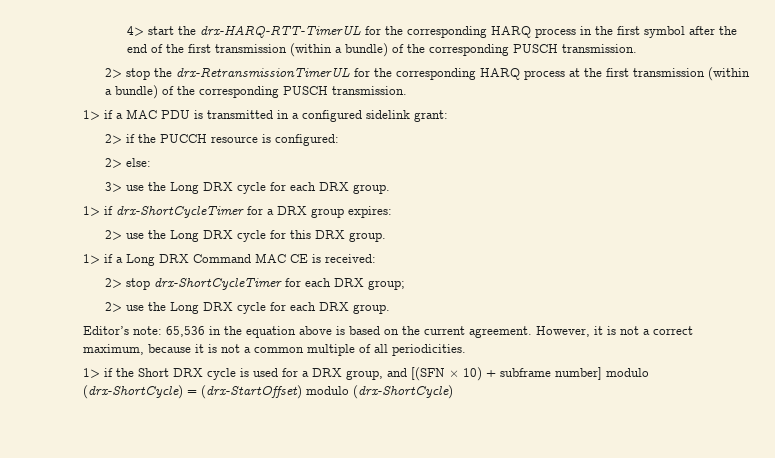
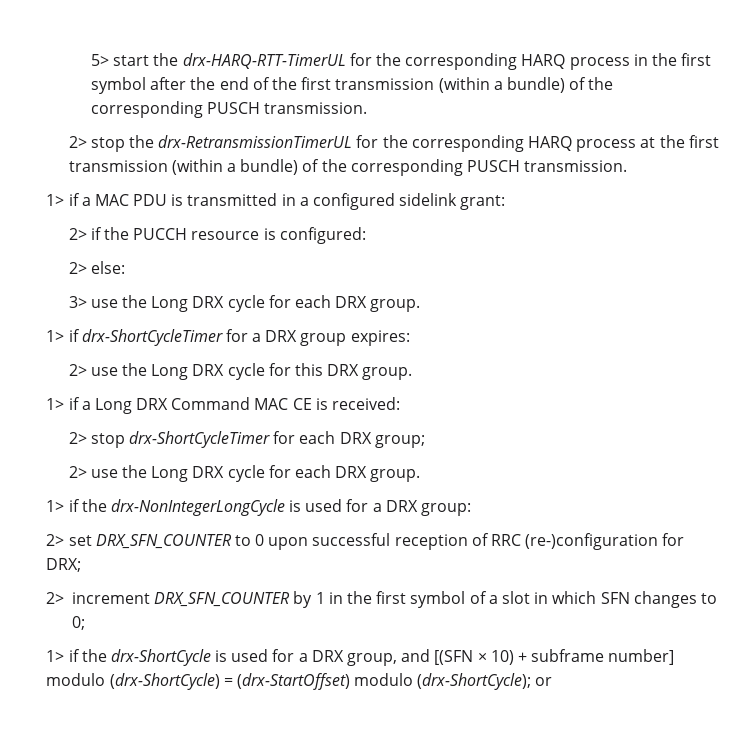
- 4> start the drx-HARQ-RTT-TimerUL for the corresponding HARQ process in the first symbol after the end of the first transmission (within a bundle) of the corresponding PUSCH transmission.
+ 5> start the drx-HARQ-RTT-TimerUL for the corresponding HARQ process in the first symbol after the end of the first transmission (within a bundle) of the corresponding PUSCH transmission.
- Editor’s note: 65,536 in the equation above is based on the current agreement. However, it is not a correct maximum, because it is not a common multiple of all periodicities.
- 1> if the Short DRX cycle is used for a DRX group, and [(SFN × 10) + subframe number] modulo (drx-ShortCycle) = (drx-StartOffset) modulo (drx-ShortCycle)
+ 1> if the drx-NonIntegerLongCycle is used for a DRX group:
+ 2> set DRX_SFN_COUNTER to 0 upon successful reception of RRC (re-)configuration for DRX;
+ 2> increment DRX_SFN_COUNTER by 1 in the first symbol of a slot in which SFN changes to 0;
+ 1> if the drx-ShortCycle is used for a DRX group, and [(SFN × 10) + subframe number] modulo (drx-ShortCycle) = (drx-StartOffset) modulo (drx-ShortCycle); or

